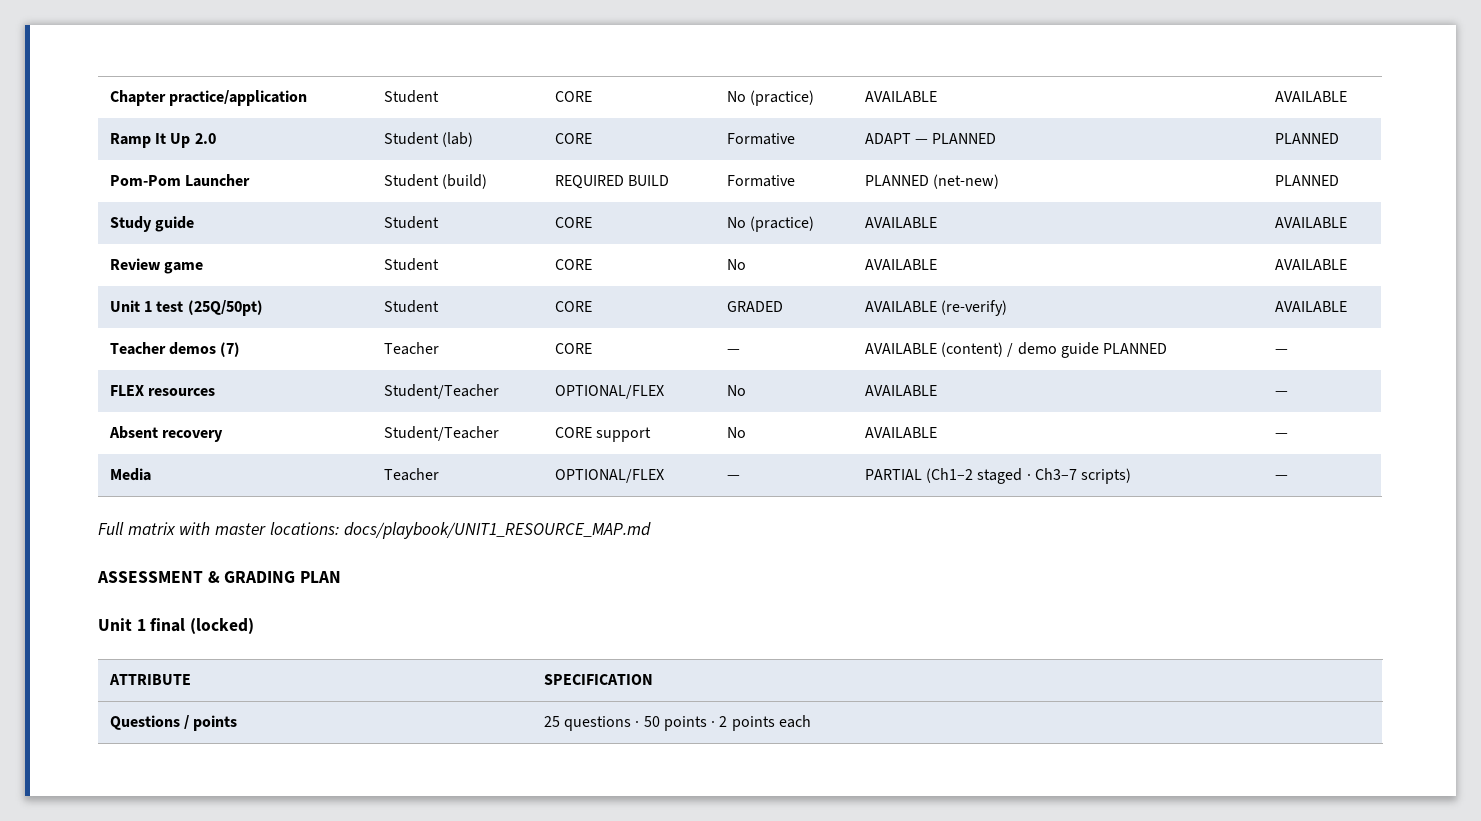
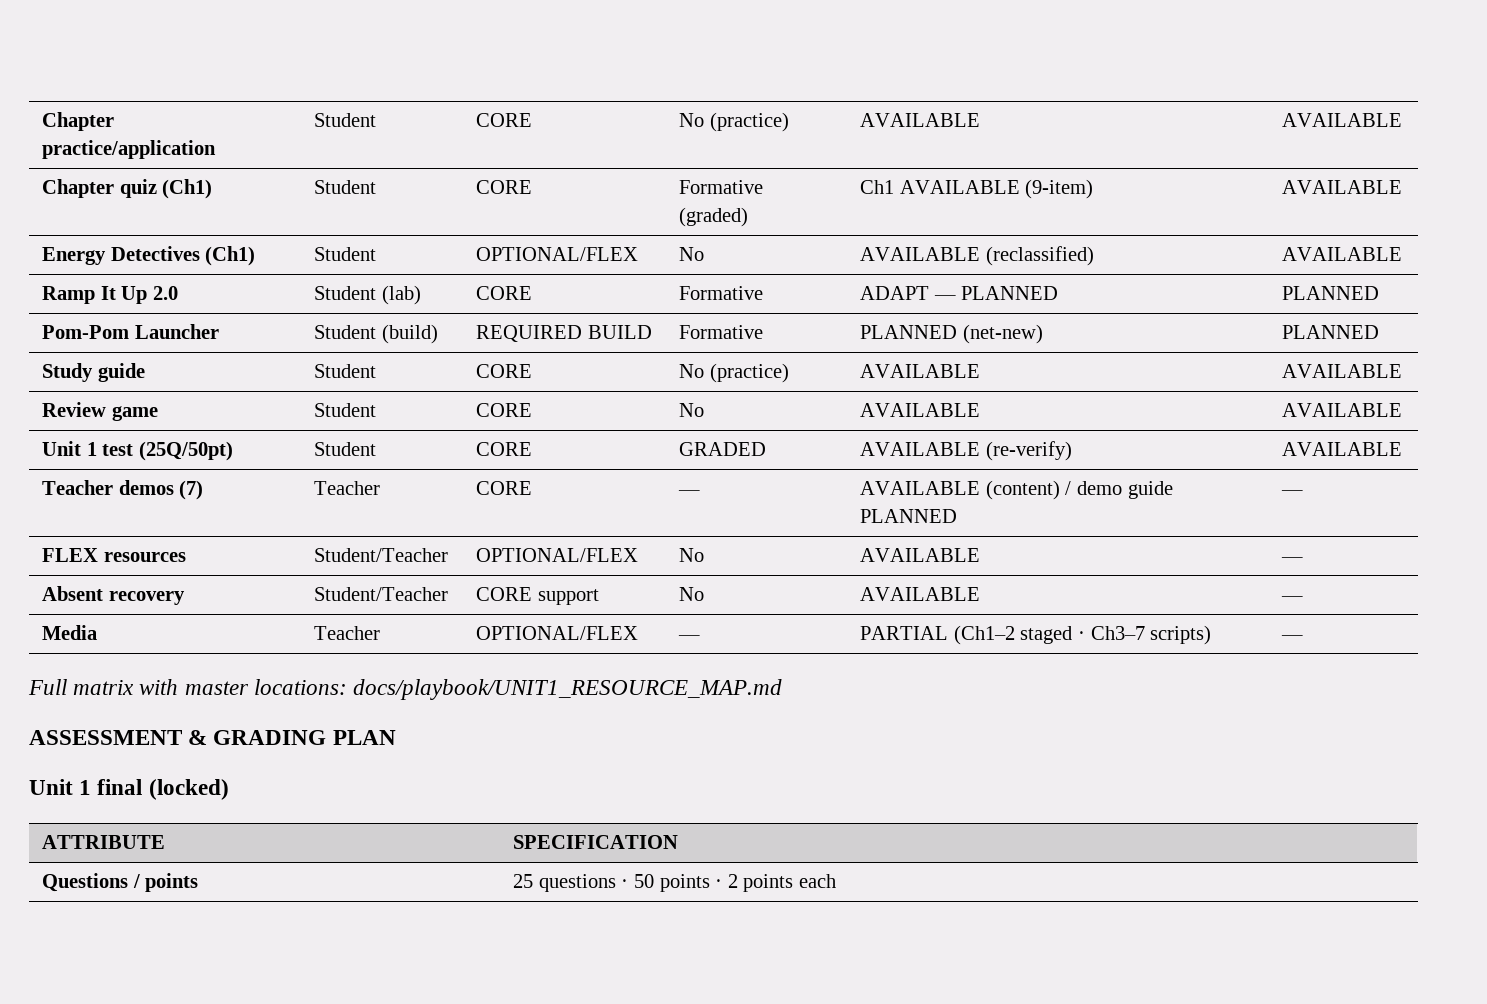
+ Chapter quiz (Ch1) | Student | CORE | Formative (graded) | Ch1 AVAILABLE (9-item) | AVAILABLE
+ Energy Detectives (Ch1) | Student | OPTIONAL/FLEX | No | AVAILABLE (reclassified) | AVAILABLE

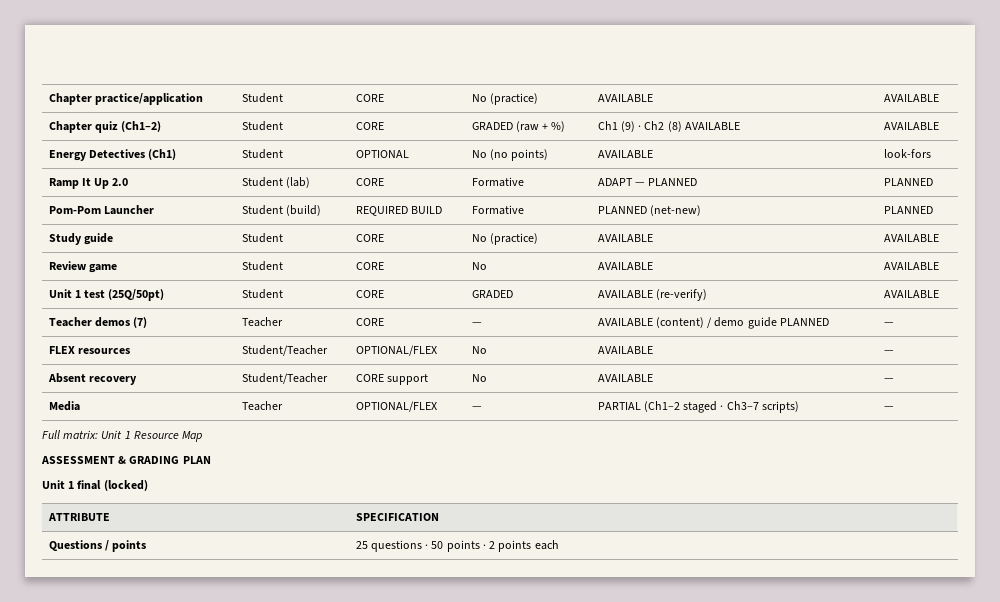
- Chapter quiz (Ch1) | Student | CORE | Formative (graded) | Ch1 AVAILABLE (9-item) | AVAILABLE
+ Chapter quiz (Ch1–2) | Student | CORE | GRADED (raw + %) | Ch1 (9) · Ch2 (8) AVAILABLE | AVAILABLE
- Energy Detectives (Ch1) | Student | OPTIONAL/FLEX | No | AVAILABLE (reclassified) | AVAILABLE
+ Energy Detectives (Ch1) | Student | OPTIONAL | No (no points) | AVAILABLE | look-fors
- Full matrix with master locations: docs/playbook/UNIT1_RESOURCE_MAP.md
+ Full matrix: Unit 1 Resource Map

